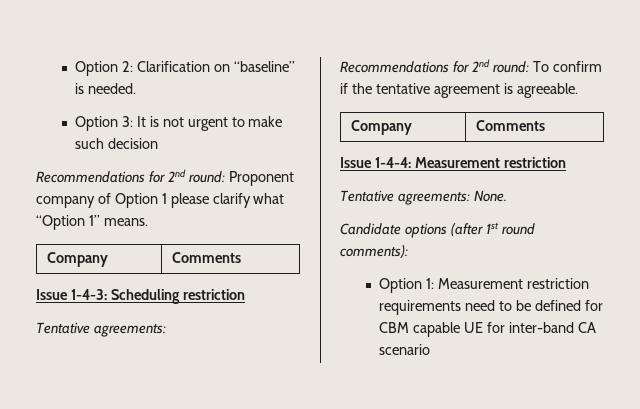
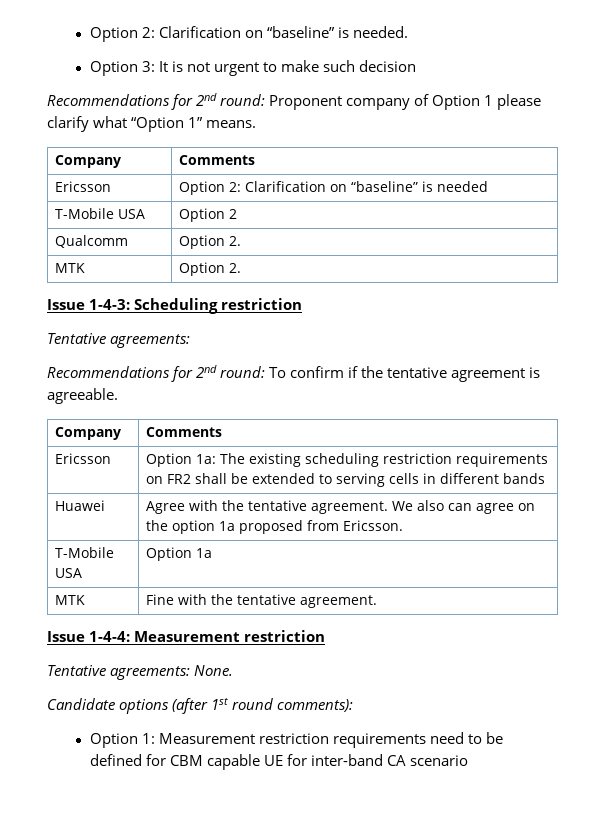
+ Ericsson | Option 2: Clarification on “baseline” is needed
+ T-Mobile USA | Option 2
+ Qualcomm | Option 2.
+ MTK | Option 2.
+ Ericsson | Option 1a: The existing scheduling restriction requirements on FR2 shall be extended to serving cells in different bands
+ Huawei | Agree with the tentative agreement. We also can agree on the option 1a proposed from Ericsson.
+ T-Mobile USA | Option 1a
+ MTK | Fine with the tentative agreement.

